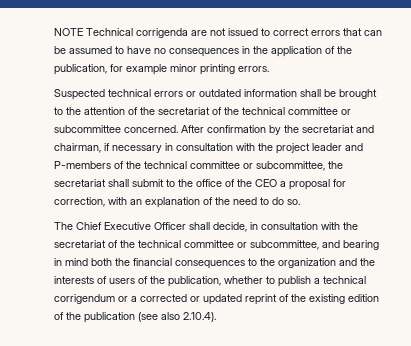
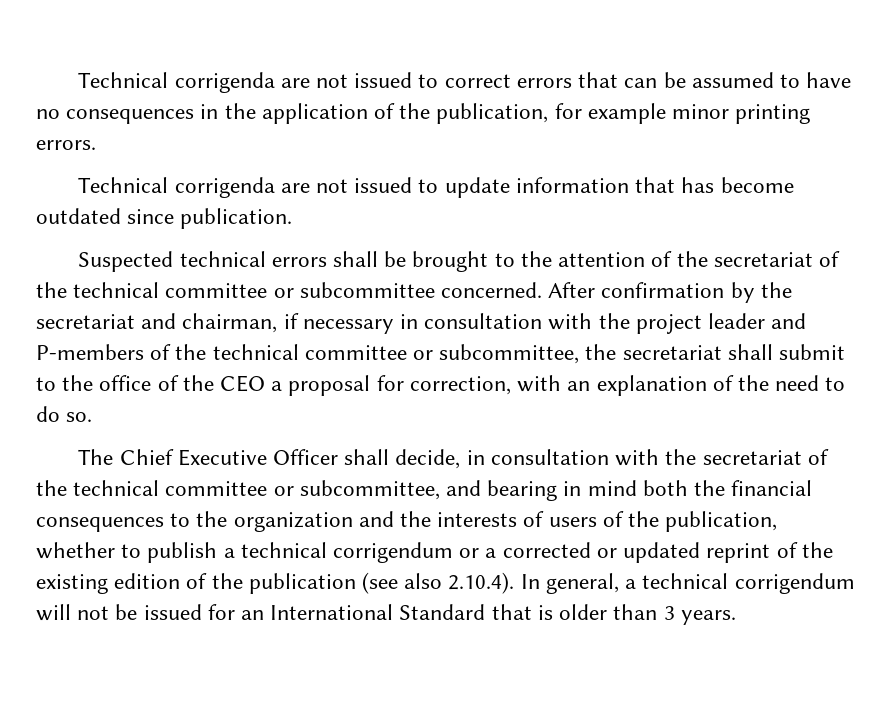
- NOTE Technical corrigenda are not issued to correct errors that can be assumed to have no consequences in the application of the publication, for example minor printing errors.
+ Technical corrigenda are not issued to correct errors that can be assumed to have no consequences in the application of the publication, for example minor printing errors.
+ Technical corrigenda are not issued to update information that has become outdated since publication.
- Suspected technical errors or outdated information shall be brought to the attention of the secretariat of the technical committee or subcommittee concerned.
+ Suspected technical errors shall be brought to the attention of the secretariat of the technical committee or subcommittee concerned.
- The Chief Executive Officer shall decide, in consultation with the secretariat of the technical committee or subcommittee, and bearing in mind both the financial consequences to the organization and the interests of users of the publication, whether to publish a technical corrigendum or a corrected or updated reprint of the existing edition of the publication (see also 2.10.4).
+ The Chief Executive Officer shall decide, in consultation with the secretariat of the technical committee or subcommittee, and bearing in mind both the financial consequences to the organization and the interests of users of the publication, whether to publish a technical corrigendum or a corrected or updated reprint of the existing edition of the publication (see also 2.10.4). In general, a technical corrigendum will not be issued for an International Standard that is older than 3 years.

